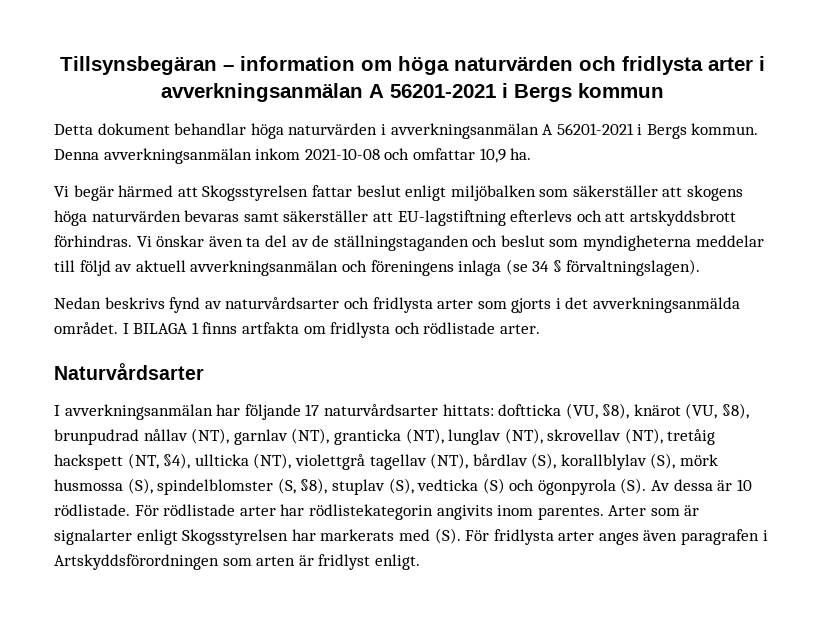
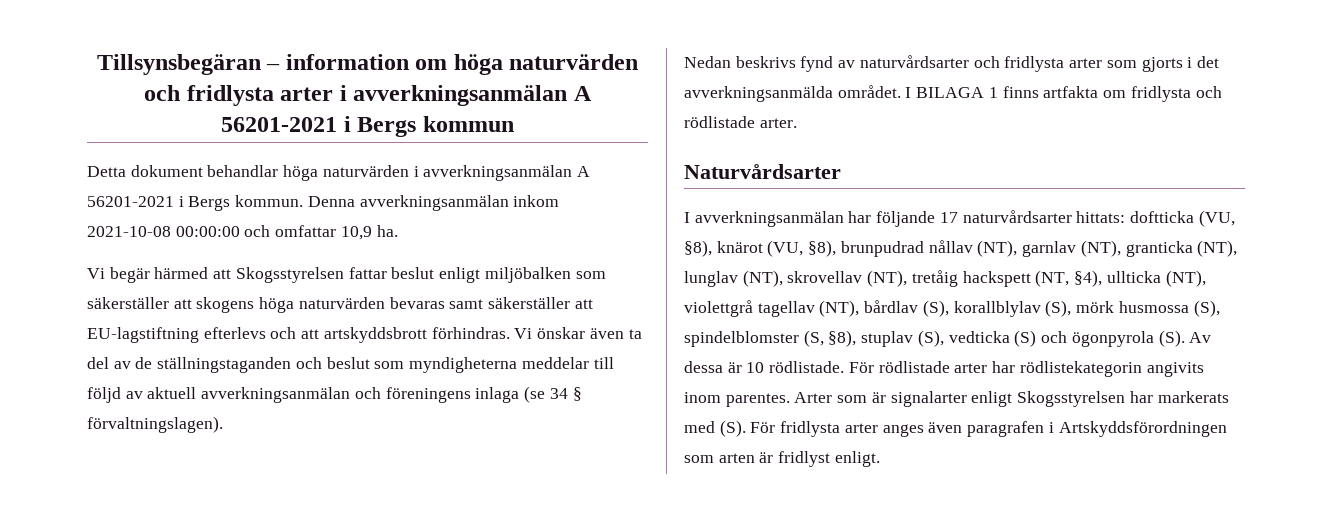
- Denna avverkningsanmälan inkom 2021-10-08 och omfattar 10,9 ha.
+ Denna avverkningsanmälan inkom 2021-10-08 00:00:00 och omfattar 10,9 ha.

